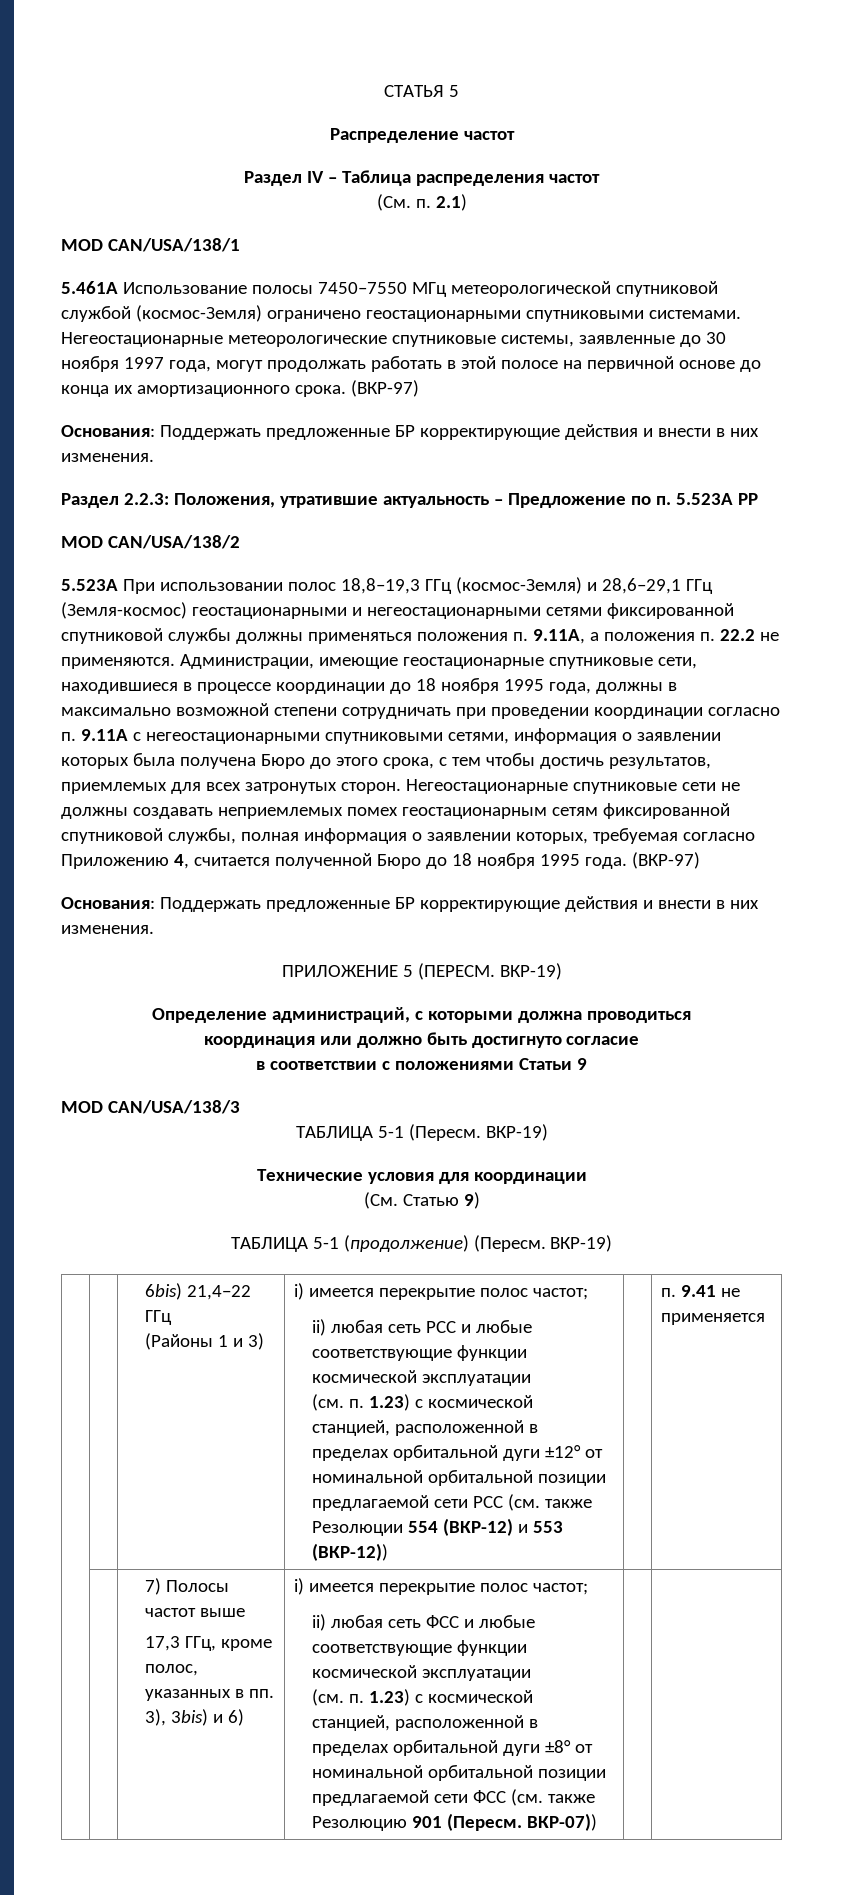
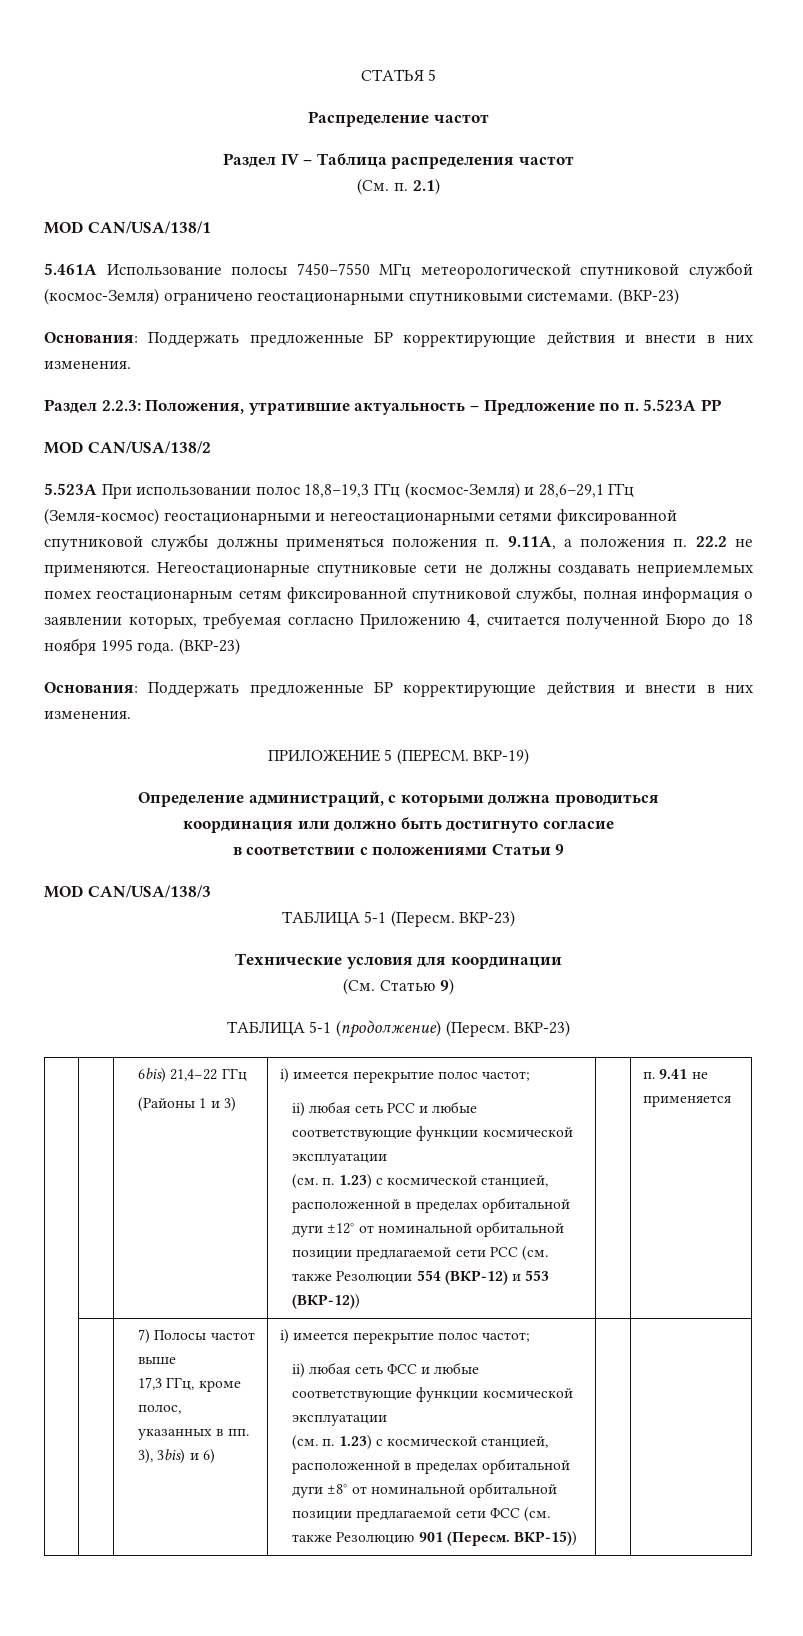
- 5.461A Использование полосы 7450–7550 МГц метеорологической спутниковой службой (космос-Земля) ограничено геостационарными спутниковыми системами. Негеостационарные метеорологические спутниковые системы, заявленные до 30 ноября 1997 года, могут продолжать работать в этой полосе на первичной основе до конца их амортизационного срока. (ВКР-97)
+ 5.461A Использование полосы 7450–7550 МГц метеорологической спутниковой службой (космос-Земля) ограничено геостационарными спутниковыми системами. (ВКР-23)
- Администрации, имеющие геостационарные спутниковые сети, находившиеся в процессе координации до 18 ноября 1995 года, должны в максимально возможной степени сотрудничать при проведении координации согласно п. 9.11A с негеостационарными спутниковыми сетями, информация о заявлении которых была получена Бюро до этого срока, с тем чтобы достичь результатов, приемлемых для всех затронутых сторон.
- Негеостационарные спутниковые сети не должны создавать неприемлемых помех геостационарным сетям фиксированной спутниковой службы, полная информация о заявлении которых, требуемая согласно Приложению 4, считается полученной Бюро до 18 ноября 1995 года. (ВКР-97)
+ Негеостационарные спутниковые сети не должны создавать неприемлемых помех геостационарным сетям фиксированной спутниковой службы, полная информация о заявлении которых, требуемая согласно Приложению 4, считается полученной Бюро до 18 ноября 1995 года. (ВКР-23)
- ТАБЛИЦА 5-1 (Пересм. ВКР-19)
+ ТАБЛИЦА 5-1 (Пересм. ВКР-23)
- ТАБЛИЦА 5-1 (продолжение) (Пересм. ВКР-19)
+ ТАБЛИЦА 5-1 (продолжение) (Пересм. ВКР-23)
- ВКР-07))
+ ВКР-15))

